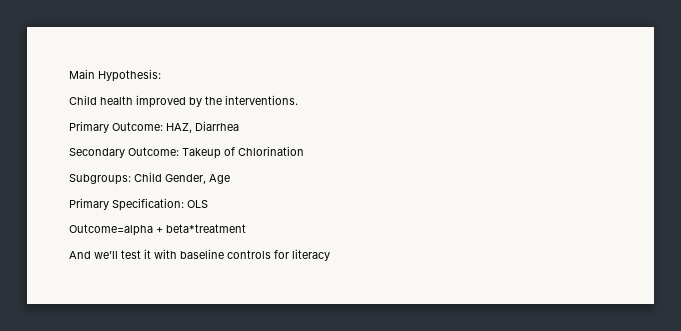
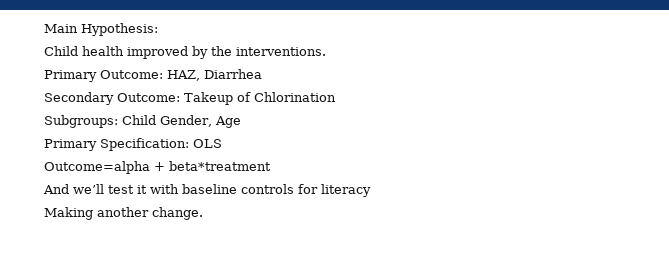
+ Making another change.

